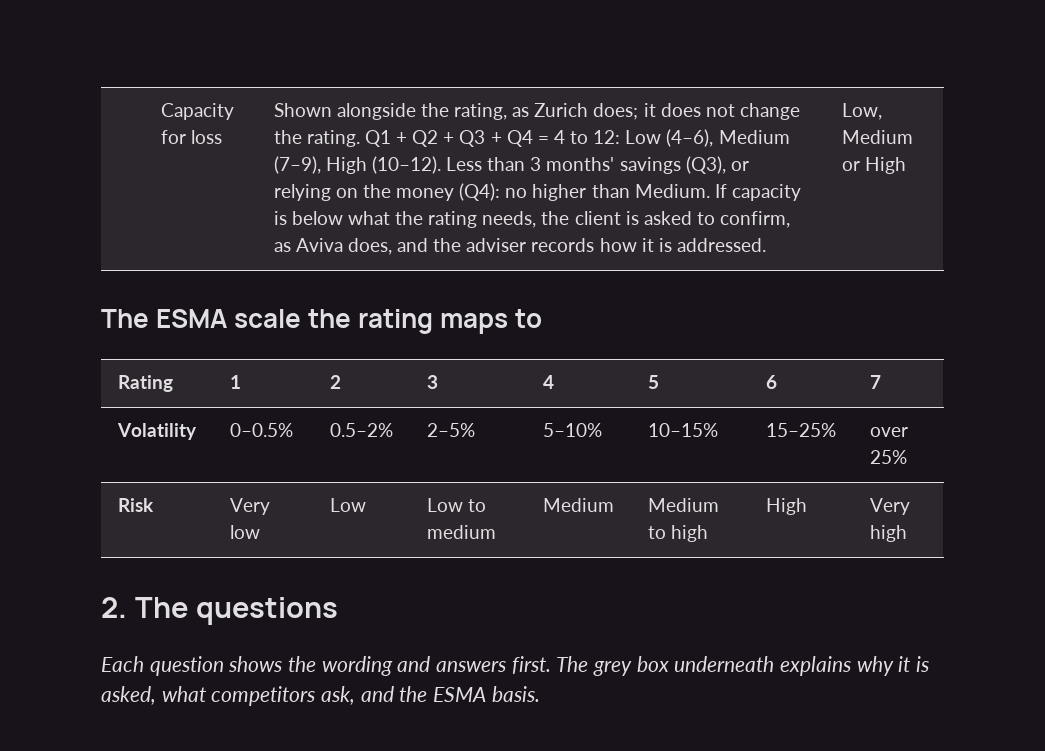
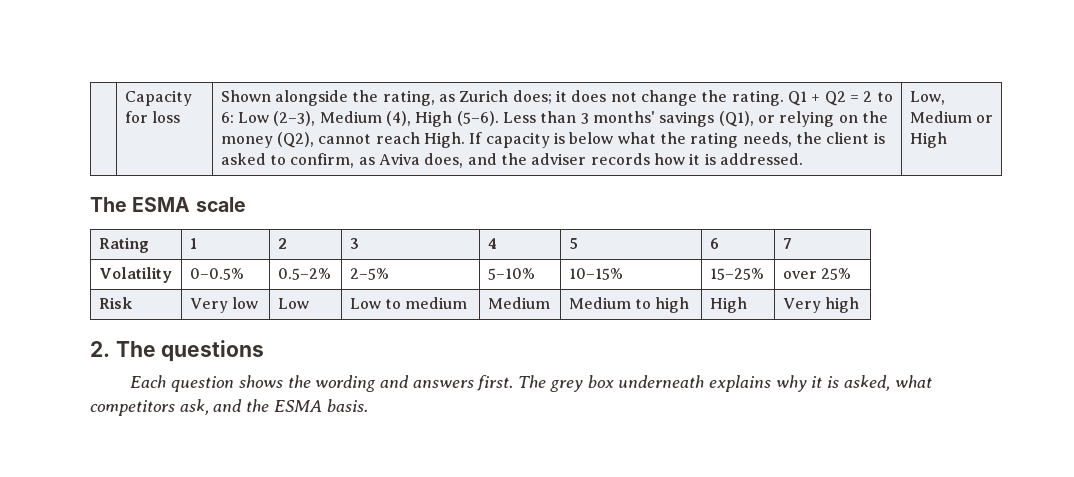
- Q1 + Q2 + Q3 + Q4 = 4 to 12: Low (4–6), Medium (7–9), High (10–12).
+ Q1 + Q2 = 2 to 6: Low (2–3), Medium (4), High (5–6).
- Less than 3 months' savings (Q3), or relying on the money (Q4): no higher than Medium.
+ Less than 3 months' savings (Q1), or relying on the money (Q2), cannot reach High.
- The ESMA scale the rating maps to
+ The ESMA scale

